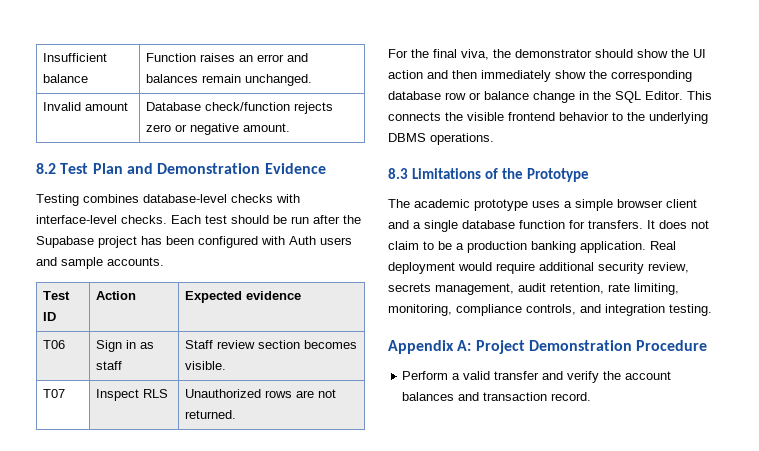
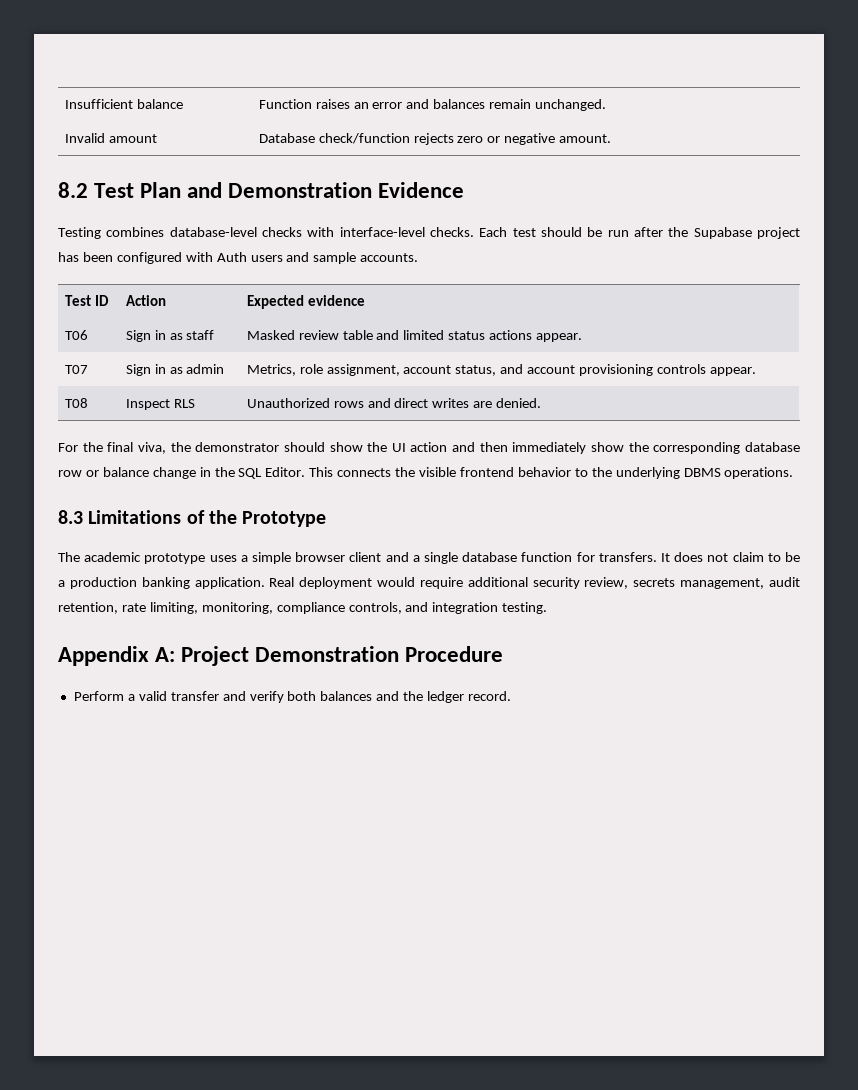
- T06 | Sign in as staff | Staff review section becomes visible.
- T07 | Inspect RLS | Unauthorized rows are not returned.
+ T06 | Sign in as staff | Masked review table and limited status actions appear.
+ T07 | Sign in as admin | Metrics, role assignment, account status, and account provisioning controls appear.
+ T08 | Inspect RLS | Unauthorized rows and direct writes are denied.
- Perform a valid transfer and verify the account balances and transaction record.
+ Perform a valid transfer and verify both balances and the ledger record.

